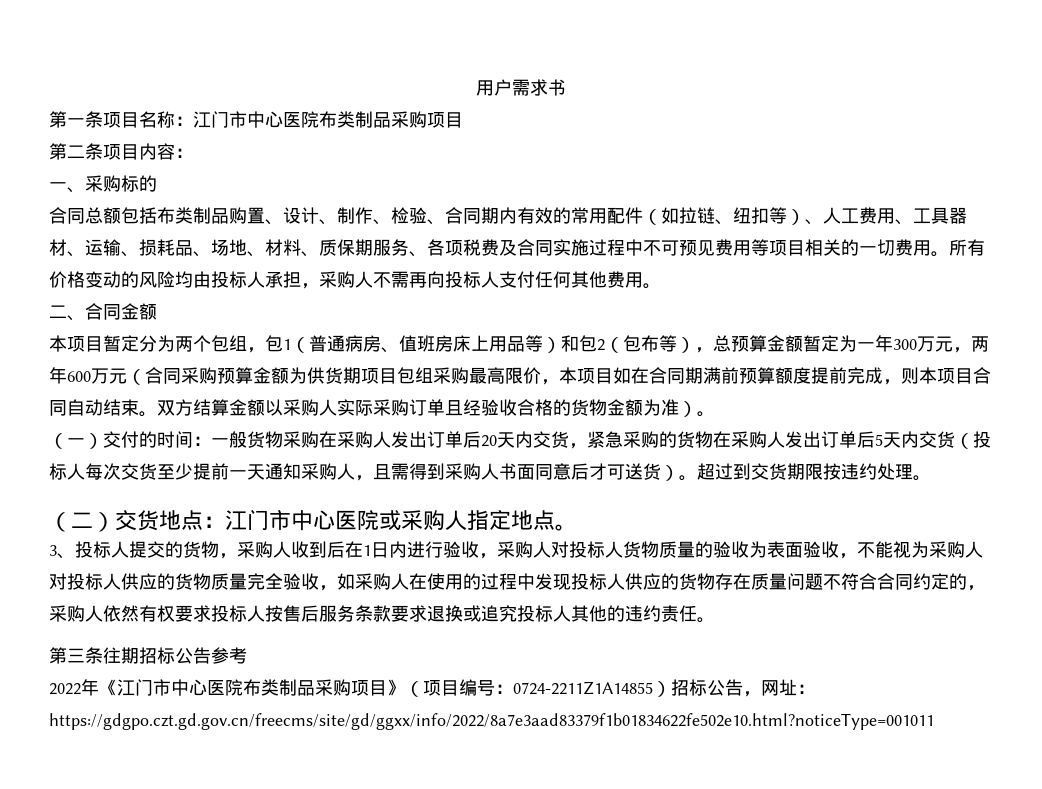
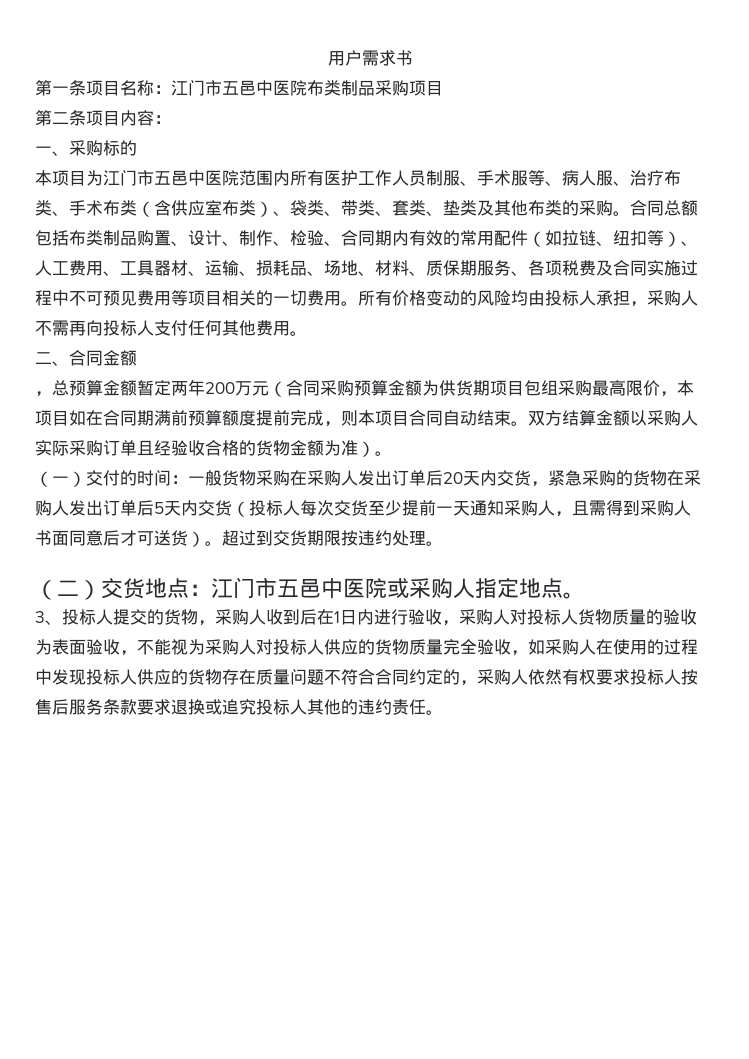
- 第一条项目名称：江门市中心医院布类制品采购项目
+ 第一条项目名称：江门市五邑中医院布类制品采购项目
+ 本项目为江门市五邑中医院范围内所有医护工作人员制服、手术服等、病人服、治疗布类、手术布类（含供应室布类）、袋类、带类、套类、垫类及其他布类的采购。
- 本项目暂定分为两个包组，包1（普通病房、值班房床上用品等）和包2（包布等），总预算金额暂定为一年300万元，两年600万元（合同采购预算金额为供货期项目包组采购最高限价，本项目如在合同期满前预算额度提前完成，则本项目合同自动结束。
+ ，总预算金额暂定两年200万元（合同采购预算金额为供货期项目包组采购最高限价，本项目如在合同期满前预算额度提前完成，则本项目合同自动结束。
- （二）交货地点：江门市中心医院或采购人指定地点。
+ （二）交货地点：江门市五邑中医院或采购人指定地点。
- 第三条往期招标公告参考
- 2022年《江门市中心医院布类制品采购项目》（项目编号：0724-2211Z1A14855）招标公告，网址：https://gdgpo.czt.gd.gov.cn/freecms/site/gd/ggxx/info/2022/8a7e3aad83379f1b01834622fe502e10.html?noticeType=001011

